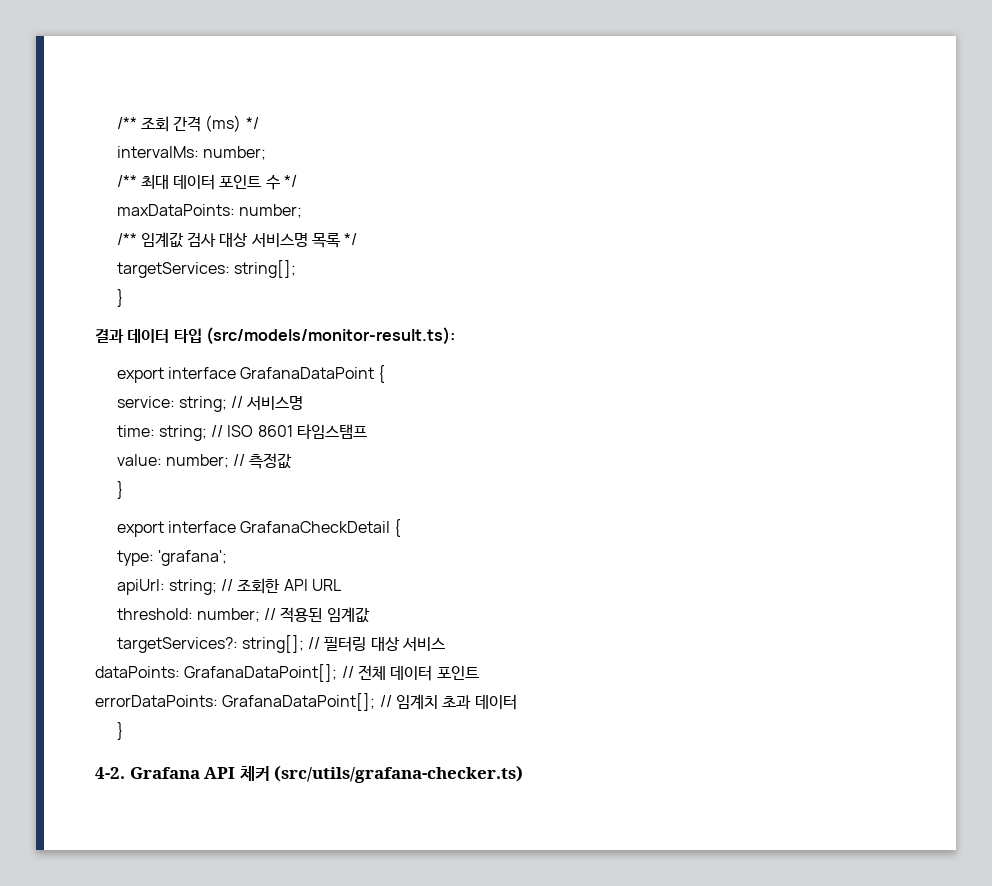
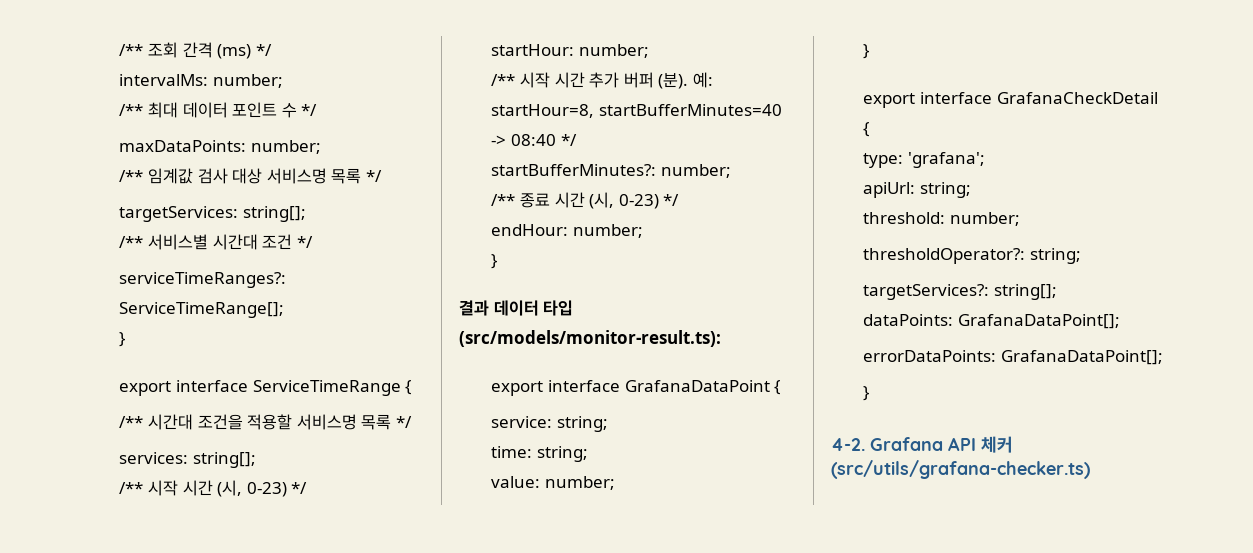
+ /** 서비스별 시간대 조건 */
+ serviceTimeRanges?: ServiceTimeRange[];
+ }
+ export interface ServiceTimeRange {
+ /** 시간대 조건을 적용할 서비스명 목록 */
+ services: string[];
+ /** 시작 시간 (시, 0-23) */
+ startHour: number;
+ /** 시작 시간 추가 버퍼 (분). 예: startHour=8, startBufferMinutes=40 -> 08:40 */
+ startBufferMinutes?: number;
+ /** 종료 시간 (시, 0-23) */
+ endHour: number;
- service: string; // 서비스명
+ service: string;
- time: string; // ISO 8601 타임스탬프
+ time: string;
- value: number; // 측정값
+ value: number;
- apiUrl: string; // 조회한 API URL
+ apiUrl: string;
- threshold: number; // 적용된 임계값
+ threshold: number;
+ thresholdOperator?: string;
- targetServices?: string[]; // 필터링 대상 서비스
- dataPoints: GrafanaDataPoint[]; // 전체 데이터 포인트
- errorDataPoints: GrafanaDataPoint[]; // 임계치 초과 데이터
+ targetServices?: string[];
+ dataPoints: GrafanaDataPoint[];
+ errorDataPoints: GrafanaDataPoint[];

